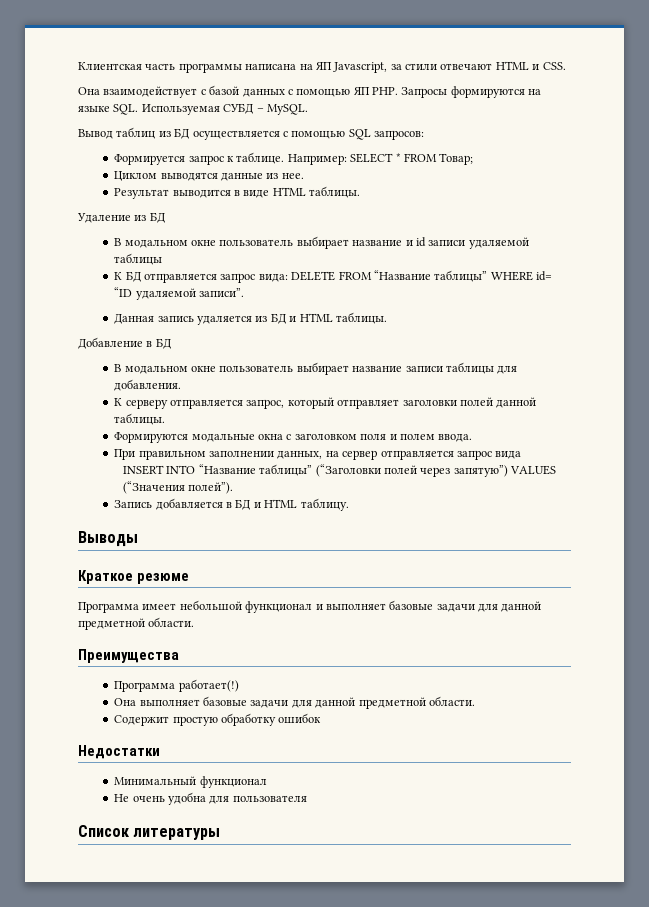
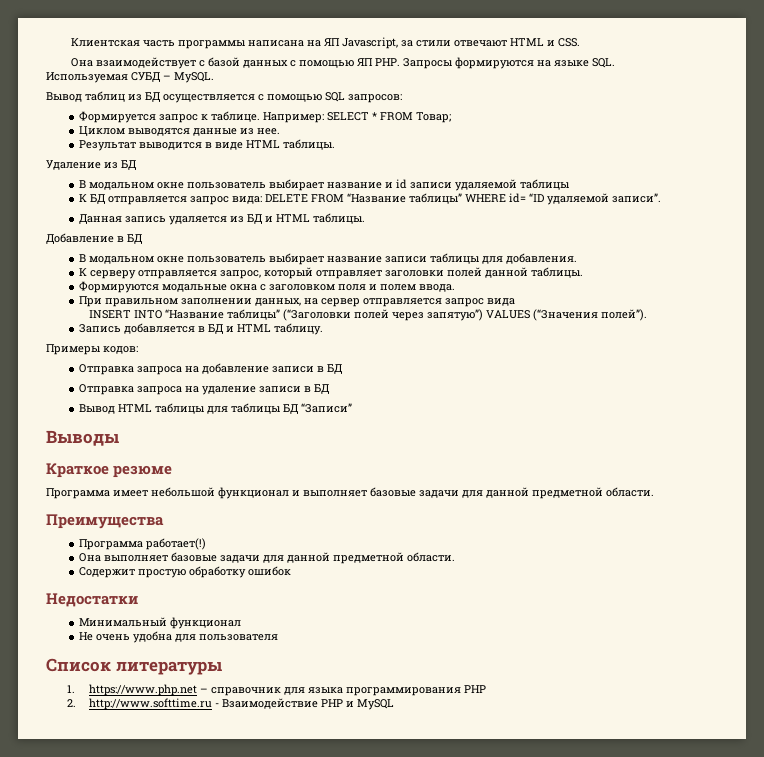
+ Примеры кодов:
+ Отправка запроса на добавление записи в БД
+ Отправка запроса на удаление записи в БД
+ Вывод HTML таблицы для таблицы БД “Записи”
+ 1. https://www.php.net – справочник для языка программирования PHP
+ 2. http://www.softtime.ru - Взаимодействие PHP и MySQL

